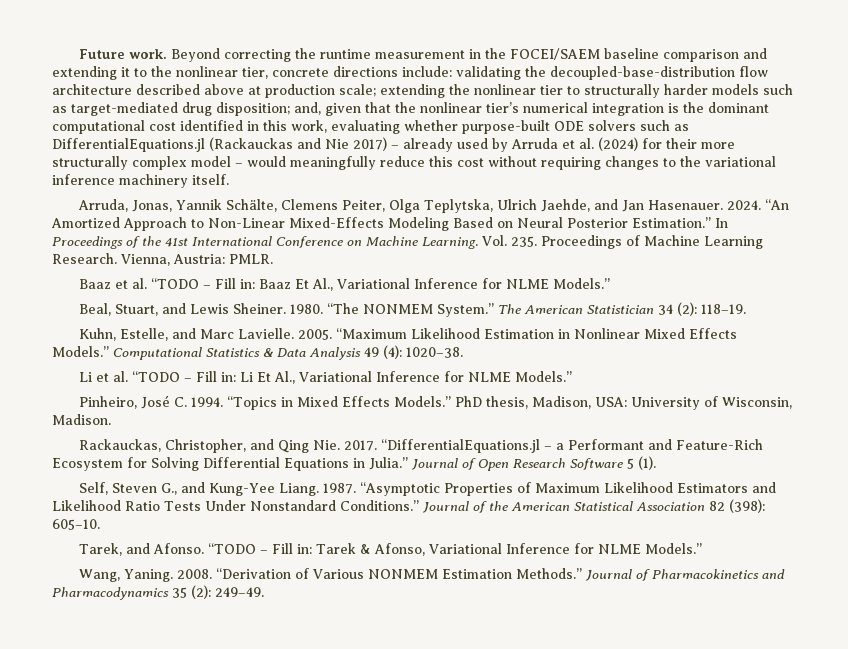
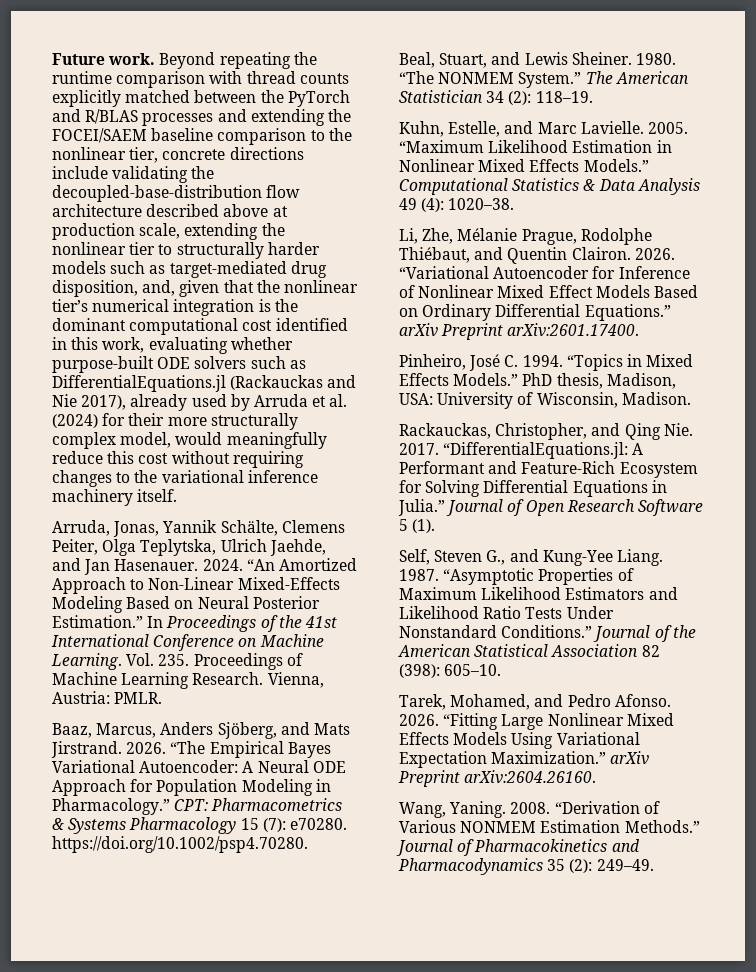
- Beyond correcting the runtime measurement in the FOCEI/SAEM baseline comparison and extending it to the nonlinear tier, concrete directions include: validating the decoupled-base-distribution flow architecture described above at production scale; extending the nonlinear tier to structurally harder models such as target-mediated drug disposition; and, given that the nonlinear tier’s numerical integration is the dominant computational cost identified in this work, evaluating whether purpose-built ODE solvers such as DifferentialEquations.jl (Rackauckas and Nie 2017) – already used by Arruda et al. (2024) for their more structurally complex model – would meaningfully reduce this cost without requiring changes to the variational inference machinery itself.
+ Beyond repeating the runtime comparison with thread counts explicitly matched between the PyTorch and R/BLAS processes and extending the FOCEI/SAEM baseline comparison to the nonlinear tier, concrete directions include validating the decoupled-base-distribution flow architecture described above at production scale, extending the nonlinear tier to structurally harder models such as target-mediated drug disposition, and, given that the nonlinear tier’s numerical integration is the dominant computational cost identified in this work, evaluating whether purpose-built ODE solvers such as DifferentialEquations.jl (Rackauckas and Nie 2017), already used by Arruda et al. (2024) for their more structurally complex model, would meaningfully reduce this cost without requiring changes to the variational inference machinery itself.
- Baaz et al. “TODO – Fill in: Baaz Et Al., Variational Inference for NLME Models.”
+ Baaz, Marcus, Anders Sjöberg, and Mats Jirstrand. 2026. “The Empirical Bayes Variational Autoencoder: A Neural ODE Approach for Population Modeling in Pharmacology.” CPT: Pharmacometrics & Systems Pharmacology 15 (7): e70280. https://doi.org/10.1002/psp4.70280.
- Li et al. “TODO – Fill in: Li Et Al., Variational Inference for NLME Models.”
+ Li, Zhe, Mélanie Prague, Rodolphe Thiébaut, and Quentin Clairon. 2026. “Variational Autoencoder for Inference of Nonlinear Mixed Effect Models Based on Ordinary Differential Equations.” arXiv Preprint arXiv:2601.17400.
- “DifferentialEquations.jl – a Performant and Feature-Rich Ecosystem for Solving Differential Equations in Julia.”
+ “DifferentialEquations.jl: A Performant and Feature-Rich Ecosystem for Solving Differential Equations in Julia.”
- Tarek, and Afonso. “TODO – Fill in: Tarek & Afonso, Variational Inference for NLME Models.”
+ Tarek, Mohamed, and Pedro Afonso. 2026. “Fitting Large Nonlinear Mixed Effects Models Using Variational Expectation Maximization.” arXiv Preprint arXiv:2604.26160.

